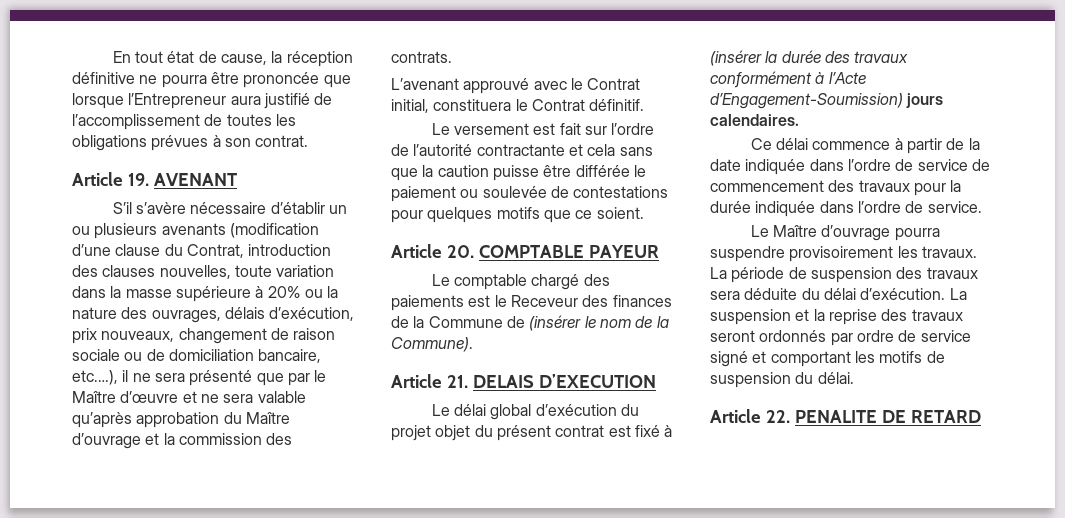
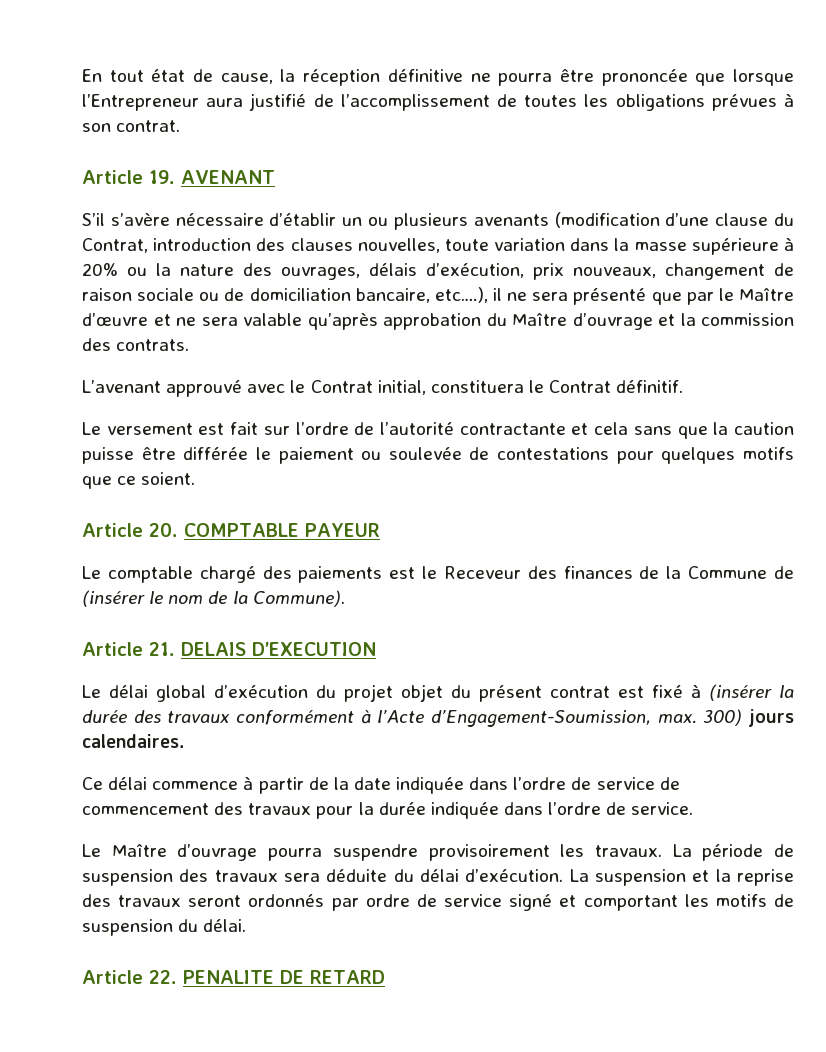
- Le délai global d’exécution du projet objet du présent contrat est fixé à (insérer la durée des travaux conformément à l’Acte d’Engagement-Soumission) jours calendaires.
+ Le délai global d’exécution du projet objet du présent contrat est fixé à (insérer la durée des travaux conformément à l’Acte d’Engagement-Soumission, max. 300) jours calendaires.

